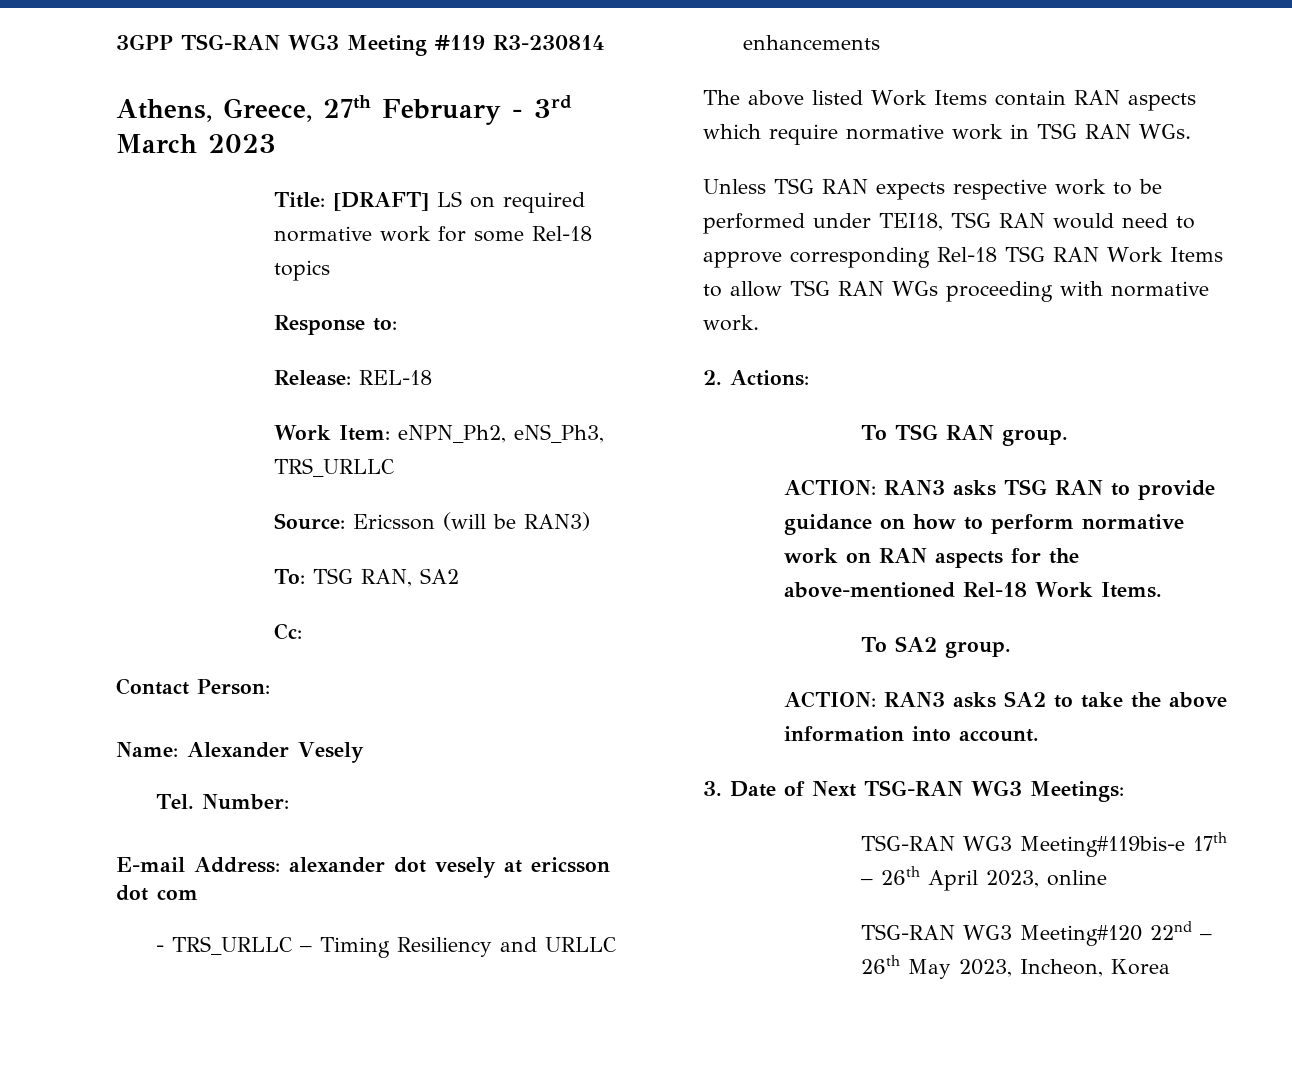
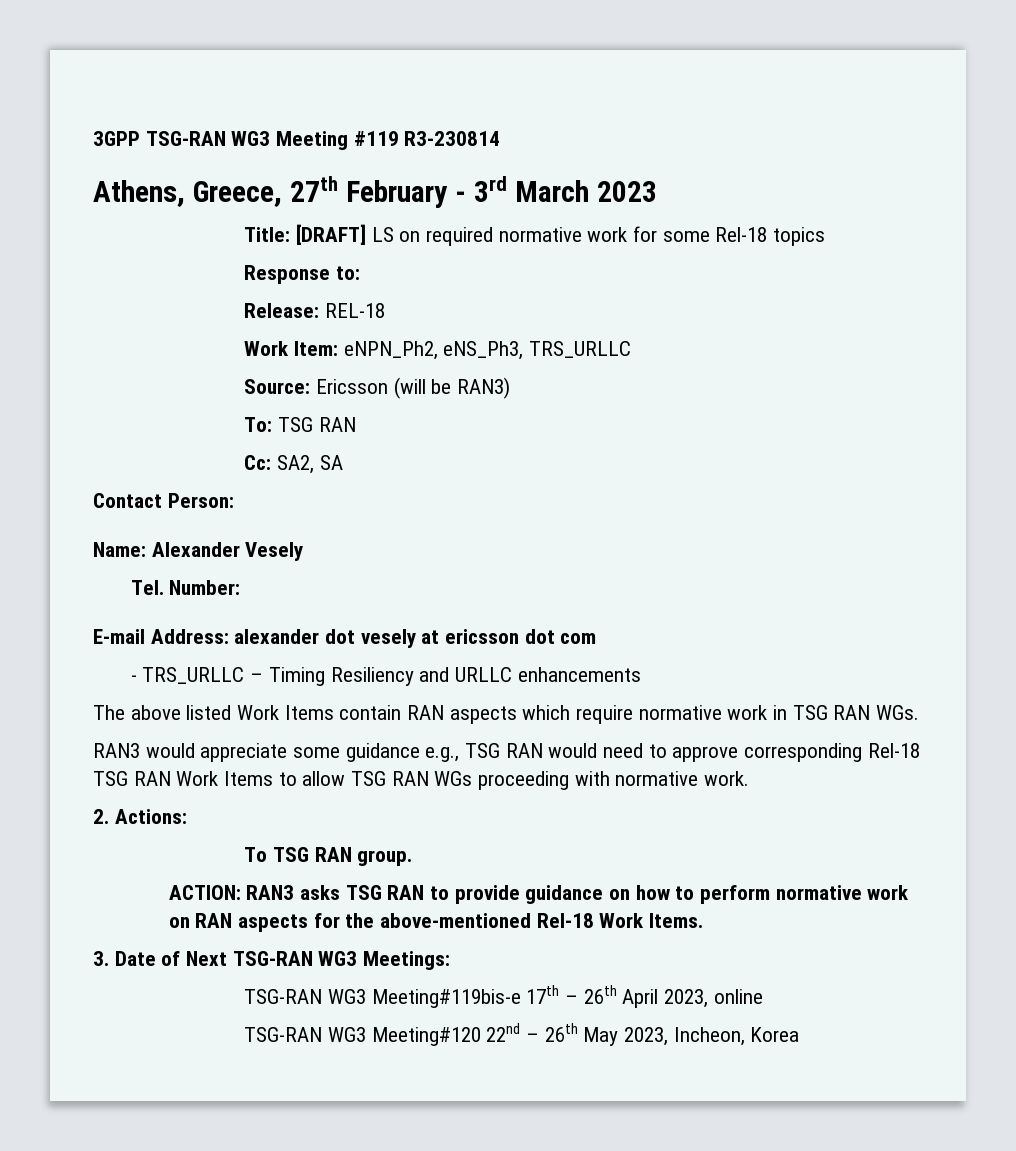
- To: TSG RAN, SA2
+ To: TSG RAN
- Cc:
+ Cc: SA2, SA
- Unless TSG RAN expects respective work to be performed under TEI18, TSG RAN would need to approve corresponding Rel-18 TSG RAN Work Items to allow TSG RAN WGs proceeding with normative work.
+ RAN3 would appreciate some guidance e.g., TSG RAN would need to approve corresponding Rel-18 TSG RAN Work Items to allow TSG RAN WGs proceeding with normative work.
- To SA2 group.
- ACTION: RAN3 asks SA2 to take the above information into account.

